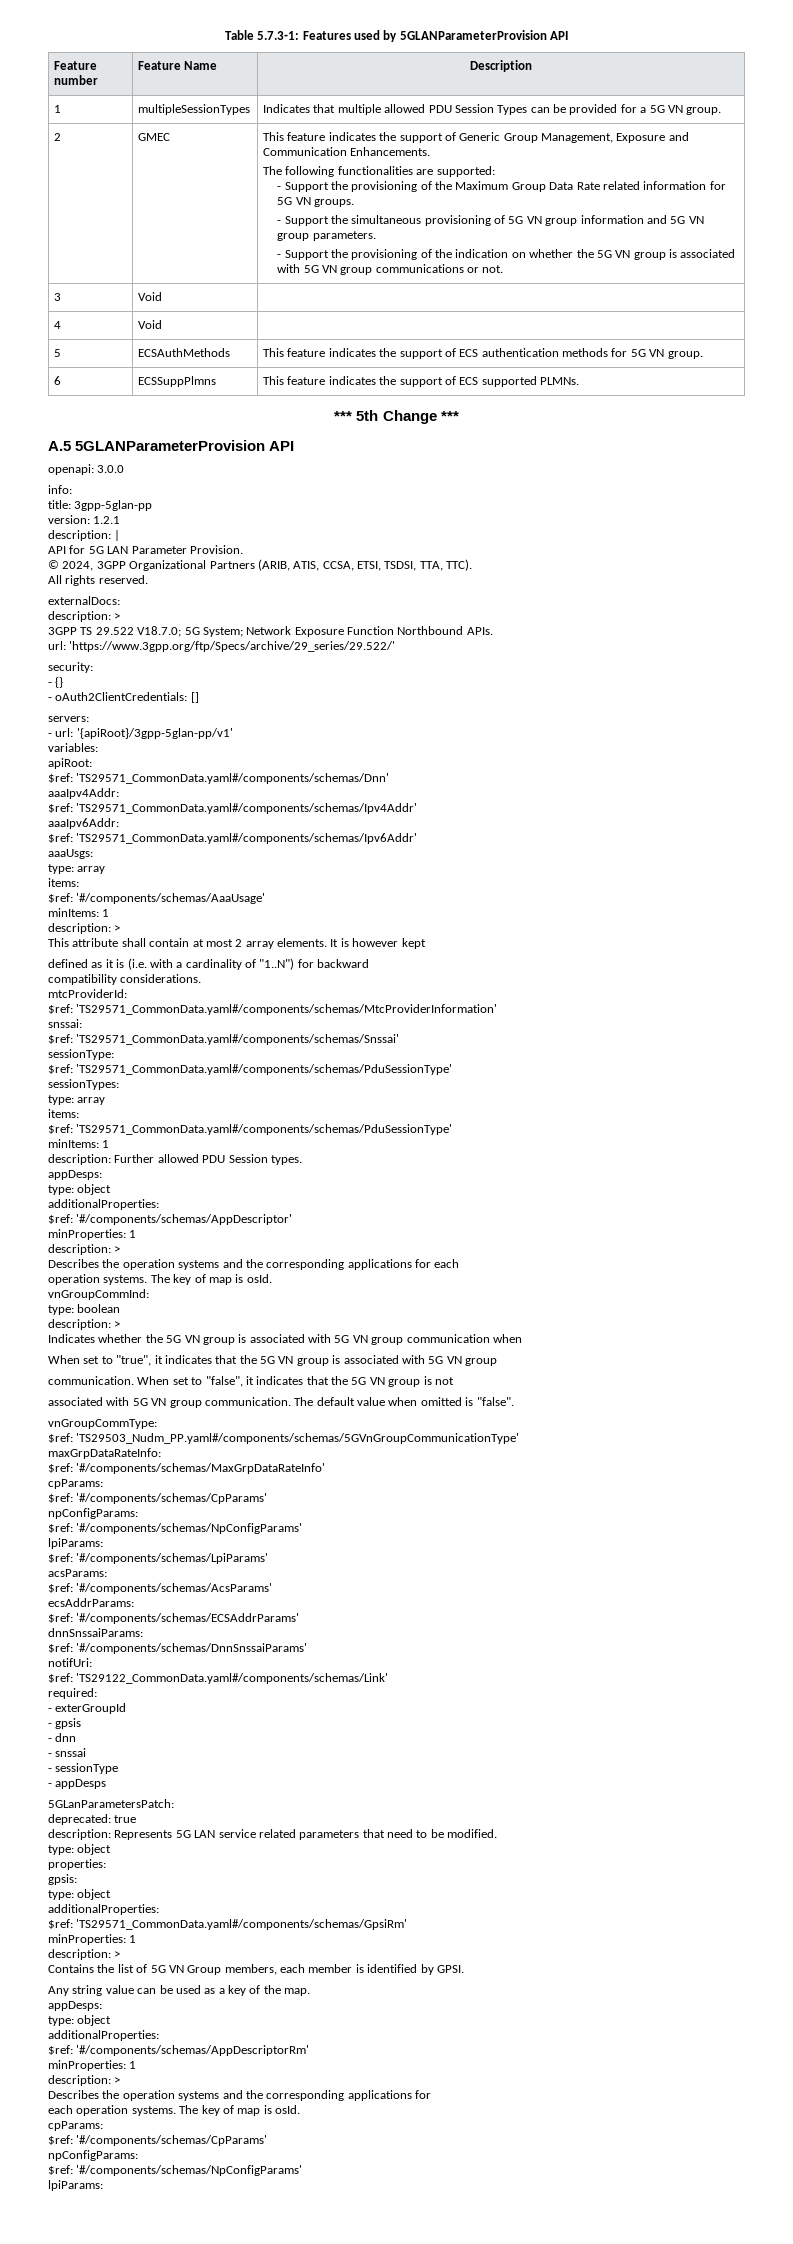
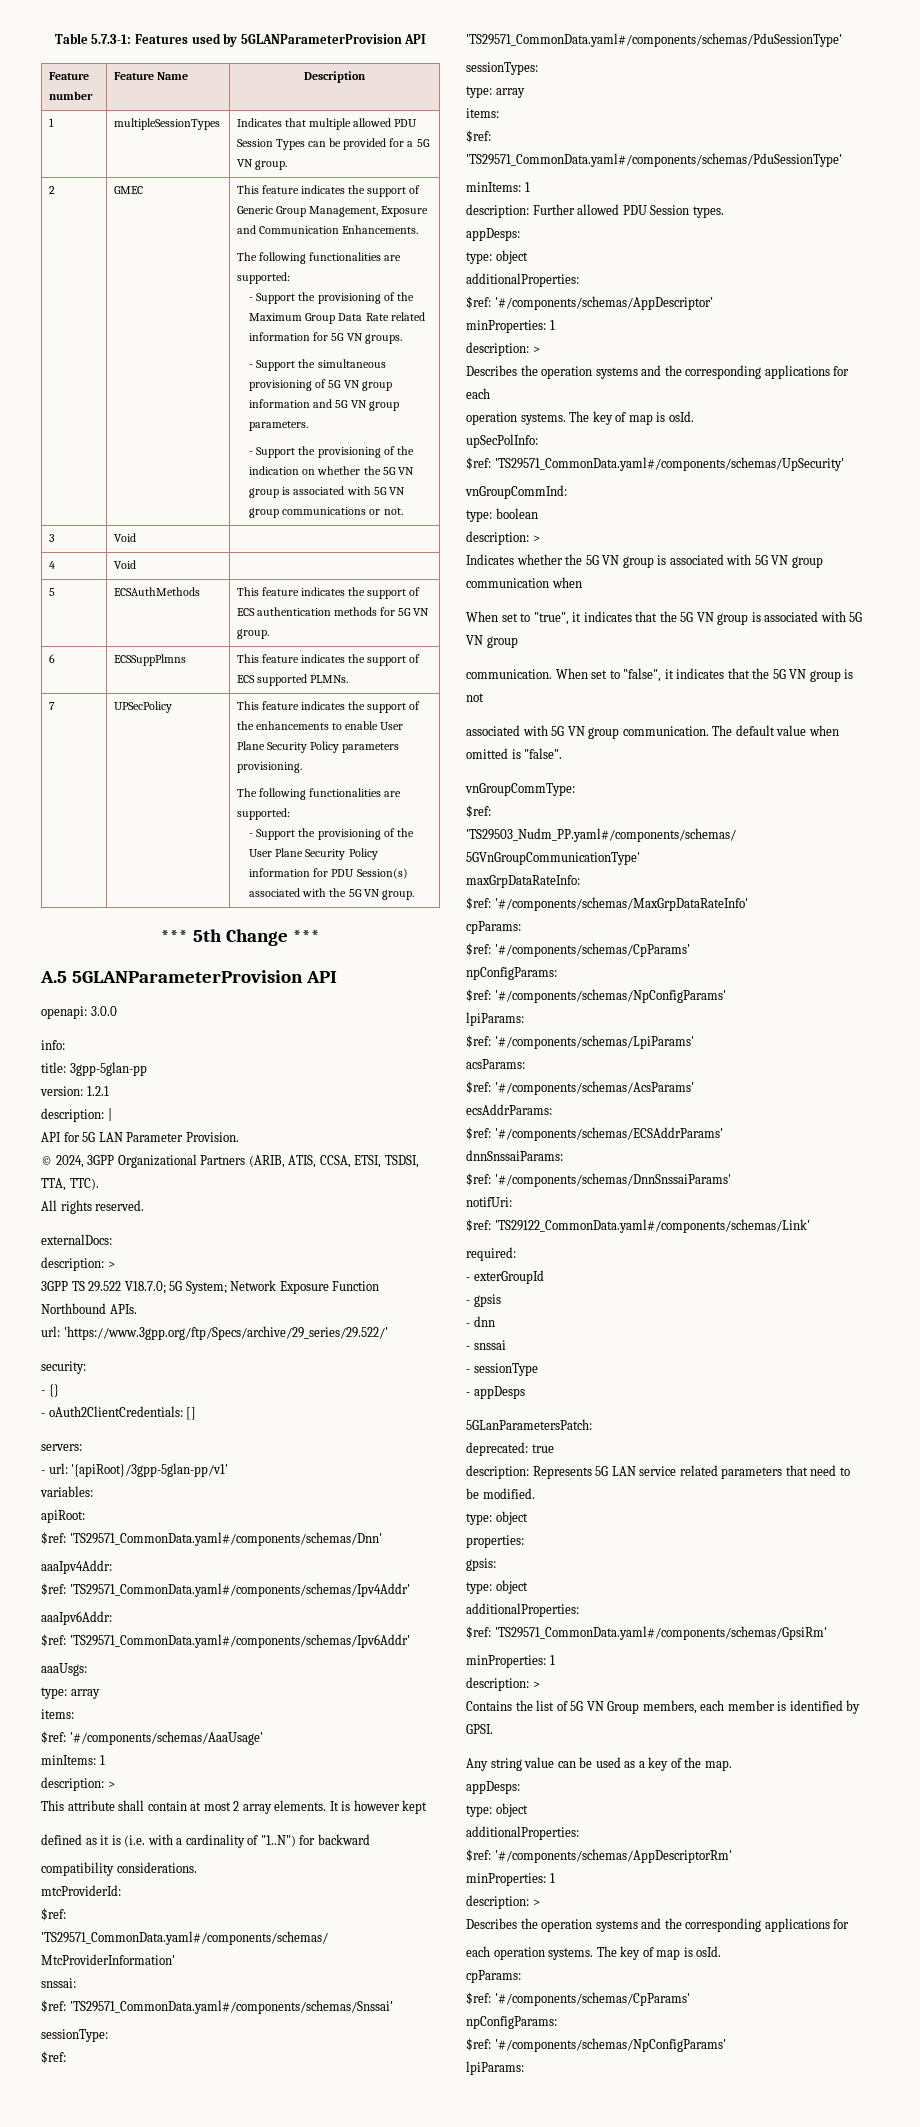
+ 7 | UPSecPolicy | This feature indicates the support of the enhancements to enable User Plane Security Policy parameters provisioning.
+ The following functionalities are supported:
+ - Support the provisioning of the User Plane Security Policy information for PDU Session(s) associated with the 5G VN group.
+ upSecPolInfo:
+ $ref: 'TS29571_CommonData.yaml#/components/schemas/UpSecurity'

